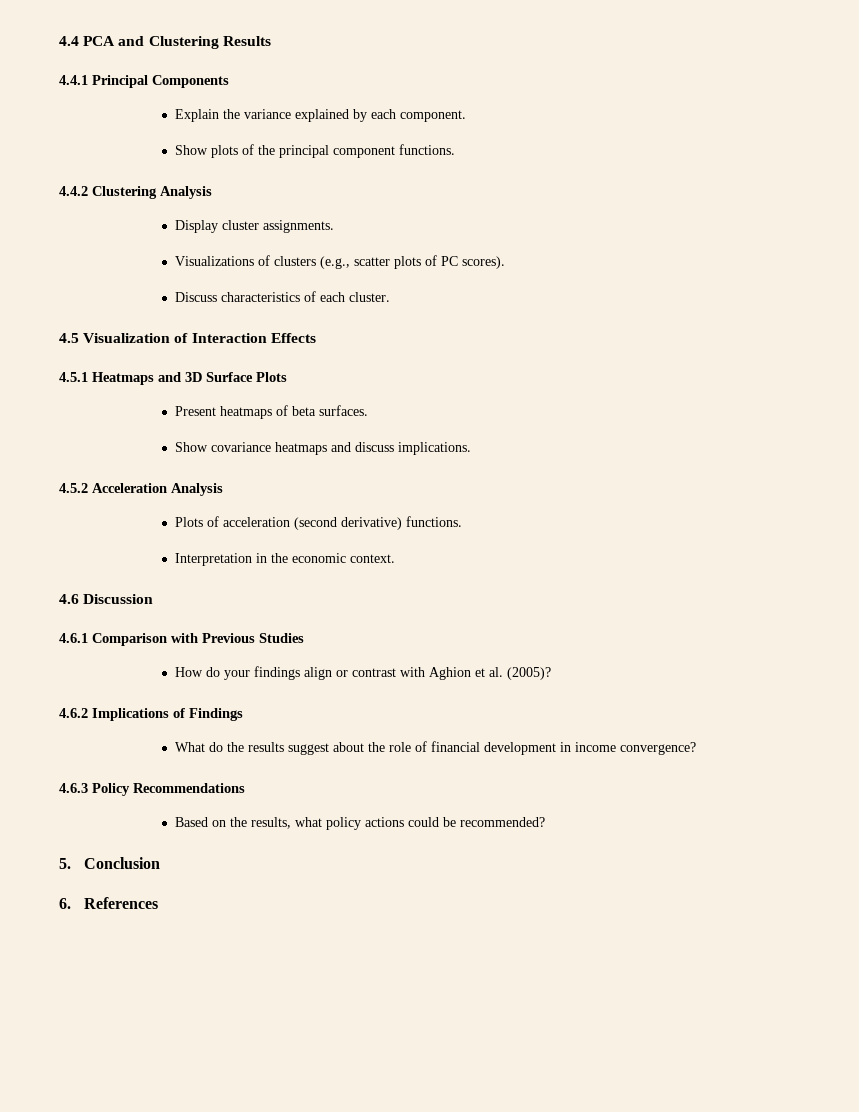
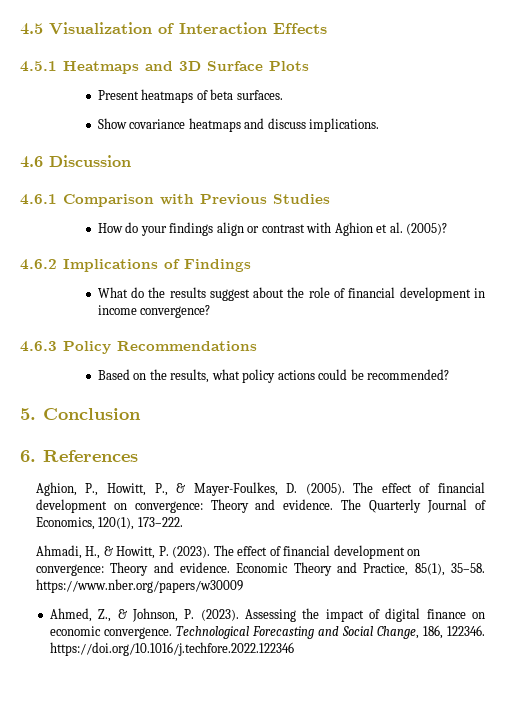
- 4.4 PCA and Clustering Results
- 4.4.1 Principal Components
- Explain the variance explained by each component.
- Show plots of the principal component functions.
- 4.4.2 Clustering Analysis
- Display cluster assignments.
- Visualizations of clusters (e.g., scatter plots of PC scores).
- Discuss characteristics of each cluster.
- 4.5.2 Acceleration Analysis
- Plots of acceleration (second derivative) functions.
- Interpretation in the economic context.
+ Aghion, P., Howitt, P., & Mayer-Foulkes, D. (2005). The effect of financial development on convergence: Theory and evidence. The Quarterly Journal of Economics, 120(1), 173–222.
+ Ahmadi, H., & Howitt, P. (2023). The effect of financial development on convergence: Theory and evidence. Economic Theory and Practice, 85(1), 35–58. https://www.nber.org/papers/w30009
+ Ahmed, Z., & Johnson, P. (2023). Assessing the impact of digital finance on economic convergence. Technological Forecasting and Social Change, 186, 122346. https://doi.org/10.1016/j.techfore.2022.122346

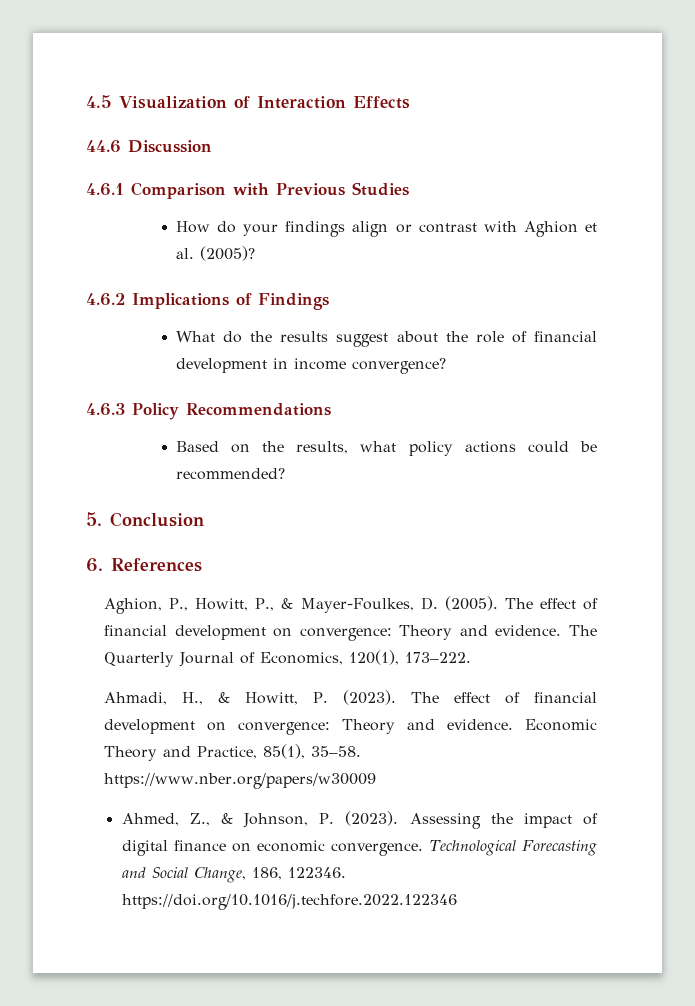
- 4.5.1 Heatmaps and 3D Surface Plots
- Present heatmaps of beta surfaces.
- Show covariance heatmaps and discuss implications.
- 4.6 Discussion
+ 44.6 Discussion

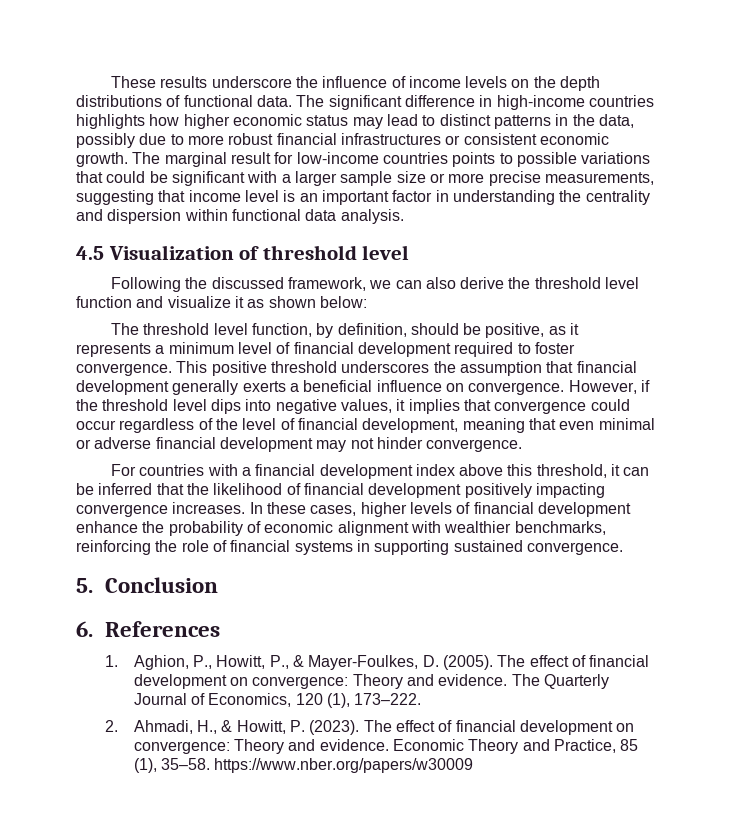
- 4.5 Visualization of Interaction Effects
- 44.6 Discussion
- 4.6.1 Comparison with Previous Studies
- How do your findings align or contrast with Aghion et al. (2005)?
- 4.6.2 Implications of Findings
- What do the results suggest about the role of financial development in income convergence?
- 4.6.3 Policy Recommendations
- Based on the results, what policy actions could be recommended?
+ These results underscore the influence of income levels on the depth distributions of functional data. The significant difference in high-income countries highlights how higher economic status may lead to distinct patterns in the data, possibly due to more robust financial infrastructures or consistent economic growth. The marginal result for low-income countries points to possible variations that could be significant with a larger sample size or more precise measurements, suggesting that income level is an important factor in understanding the centrality and dispersion within functional data analysis.
+ 4.5 Visualization of threshold level
+ Following the discussed framework, we can also derive the threshold level function and visualize it as shown below:
+ The threshold level function, by definition, should be positive, as it represents a minimum level of financial development required to foster convergence. This positive threshold underscores the assumption that financial development generally exerts a beneficial influence on convergence. However, if the threshold level dips into negative values, it implies that convergence could occur regardless of the level of financial development, meaning that even minimal or adverse financial development may not hinder convergence.
+ For countries with a financial development index above this threshold, it can be inferred that the likelihood of financial development positively impacting convergence increases. In these cases, higher levels of financial development enhance the probability of economic alignment with wealthier benchmarks, reinforcing the role of financial systems in supporting sustained convergence.
- Aghion, P., Howitt, P., & Mayer-Foulkes, D. (2005).
+ 1. Aghion, P., Howitt, P., & Mayer-Foulkes, D. (2005).
- The Quarterly Journal of Economics, 120(1), 173–222.
+ The Quarterly Journal of Economics, 120 (1), 173–222.
- Ahmadi, H., & Howitt, P. (2023).
+ 2. Ahmadi, H., & Howitt, P. (2023).
- Economic Theory and Practice, 85(1), 35–58. https://www.nber.org/papers/w30009
+ Economic Theory and Practice, 85 (1), 35–58. https://www.nber.org/papers/w30009
- Ahmed, Z., & Johnson, P. (2023). Assessing the impact of digital finance on economic convergence. Technological Forecasting and Social Change, 186, 122346. https://doi.org/10.1016/j.techfore.2022.122346

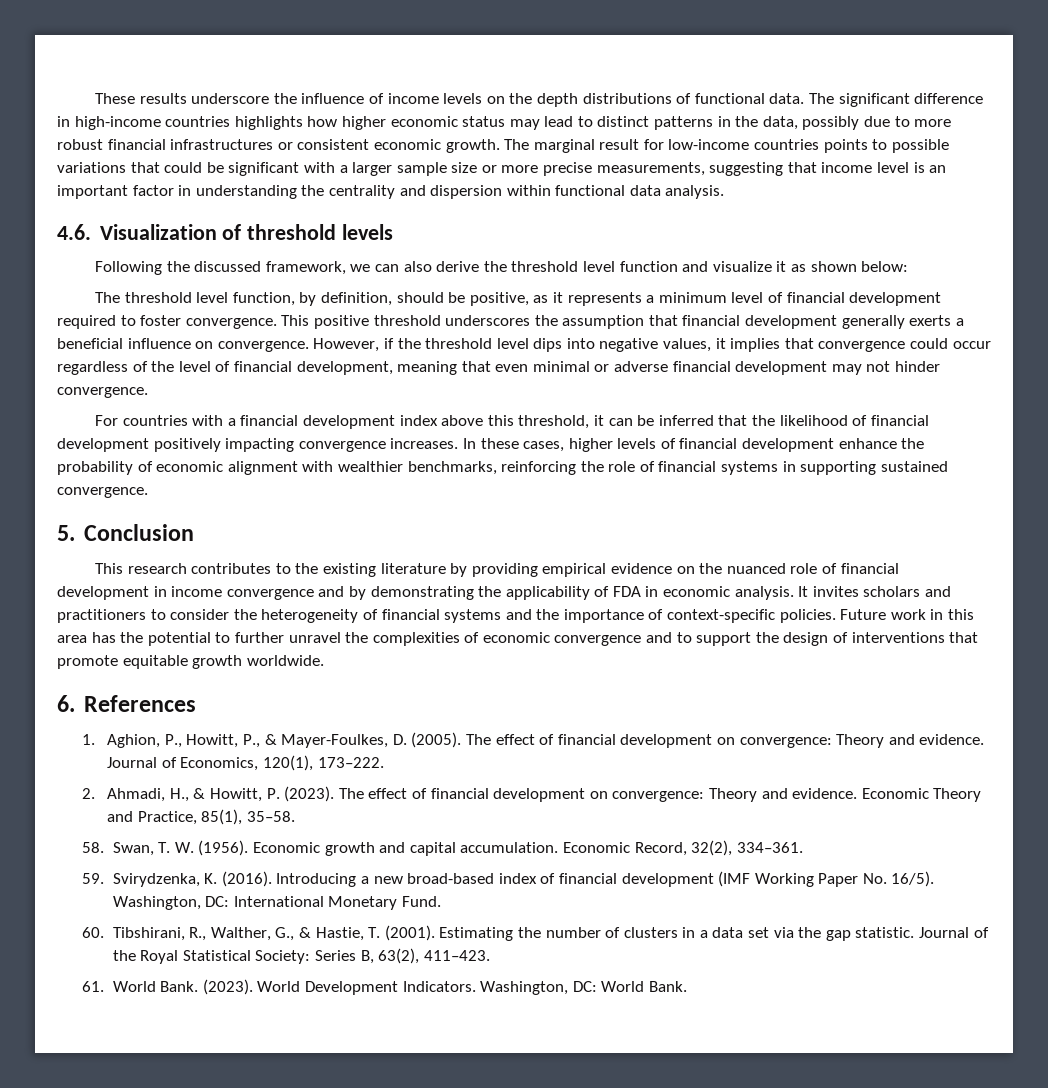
- 4.5 Visualization of threshold level
+ 4.6. Visualization of threshold levels
+ This research contributes to the existing literature by providing empirical evidence on the nuanced role of financial development in income convergence and by demonstrating the applicability of FDA in economic analysis. It invites scholars and practitioners to consider the heterogeneity of financial systems and the importance of context-specific policies. Future work in this area has the potential to further unravel the complexities of economic convergence and to support the design of interventions that promote equitable growth worldwide.
- The Quarterly Journal of Economics, 120 (1), 173–222.
+ Journal of Economics, 120(1), 173–222.
- Economic Theory and Practice, 85 (1), 35–58. https://www.nber.org/papers/w30009
+ Economic Theory and Practice, 85(1), 35–58.
+ 58. Swan, T. W. (1956). Economic growth and capital accumulation. Economic Record, 32(2), 334–361.
+ 59. Svirydzenka, K. (2016). Introducing a new broad-based index of financial development (IMF Working Paper No. 16/5). Washington, DC: International Monetary Fund.
+ 60. Tibshirani, R., Walther, G., & Hastie, T. (2001). Estimating the number of clusters in a data set via the gap statistic. Journal of the Royal Statistical Society: Series B, 63(2), 411–423.
+ 61. World Bank. (2023). World Development Indicators. Washington, DC: World Bank.

